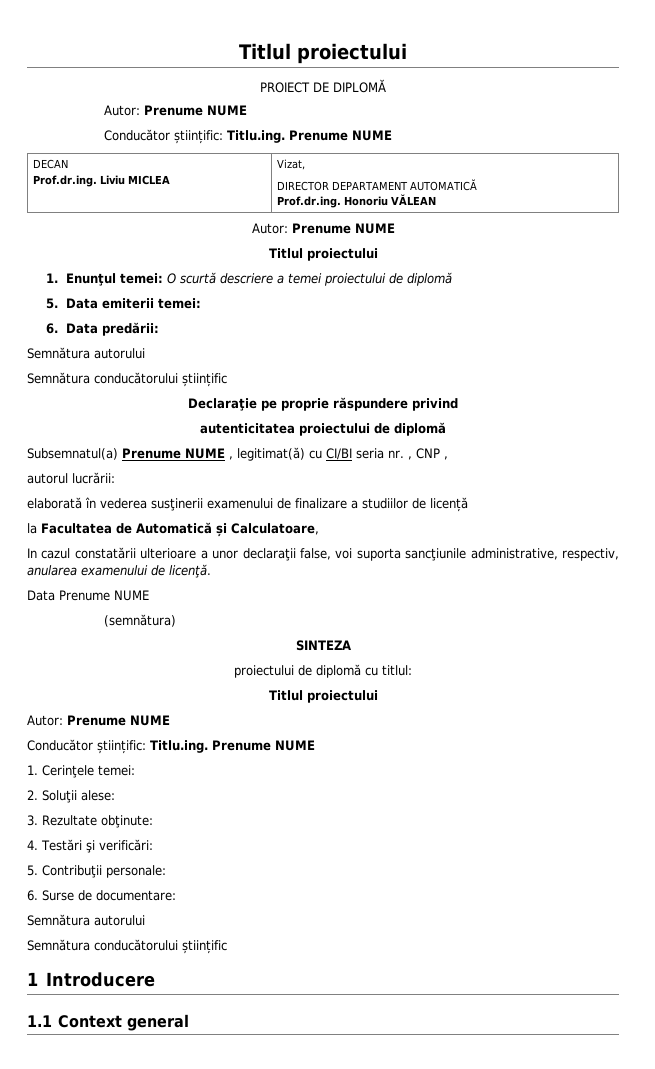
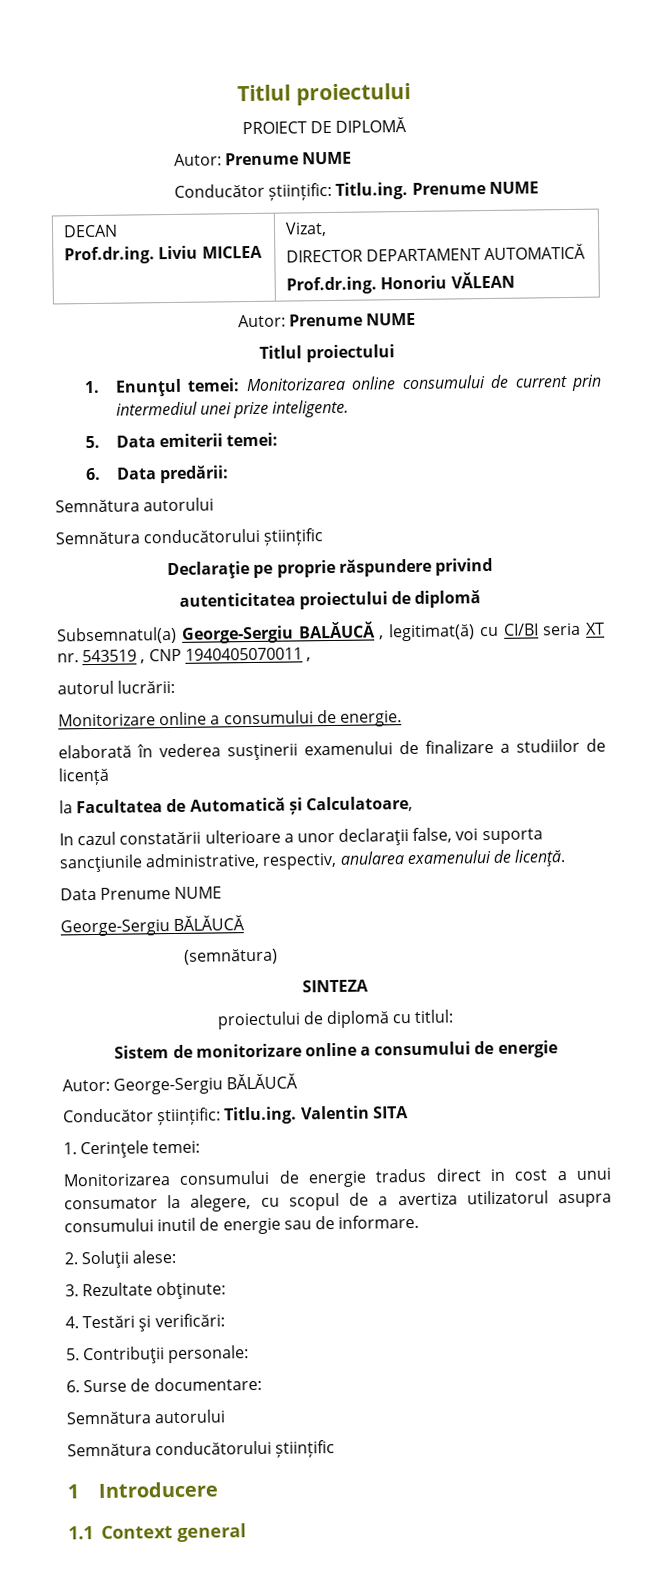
- 1. Enunţul temei: O scurtă descriere a temei proiectului de diplomă
+ 1. Enunţul temei: Monitorizarea online consumului de current prin intermediul unei prize inteligente.
- Subsemnatul(a) Prenume NUME , legitimat(ă) cu CI/BI seria nr. , CNP ,
+ Subsemnatul(a) George-Sergiu BALĂUCĂ , legitimat(ă) cu CI/BI seria XT nr. 543519 , CNP 1940405070011 ,
+ Monitorizare online a consumului de energie.
  Data Prenume NUME
+ George-Sergiu BĂLĂUCĂ
  proiectului de diplomă cu titlul:
- Titlul proiectului
- Autor: Prenume NUME
- Conducător științific: Titlu.ing. Prenume NUME
+ Sistem de monitorizare online a consumului de energie
+ Autor: George-Sergiu BĂLĂUCĂ
+ Conducător științific: Titlu.ing. Valentin SITA
+ Monitorizarea consumului de energie tradus direct in cost a unui consumator la alegere, cu scopul de a avertiza utilizatorul asupra consumului inutil de energie sau de informare.

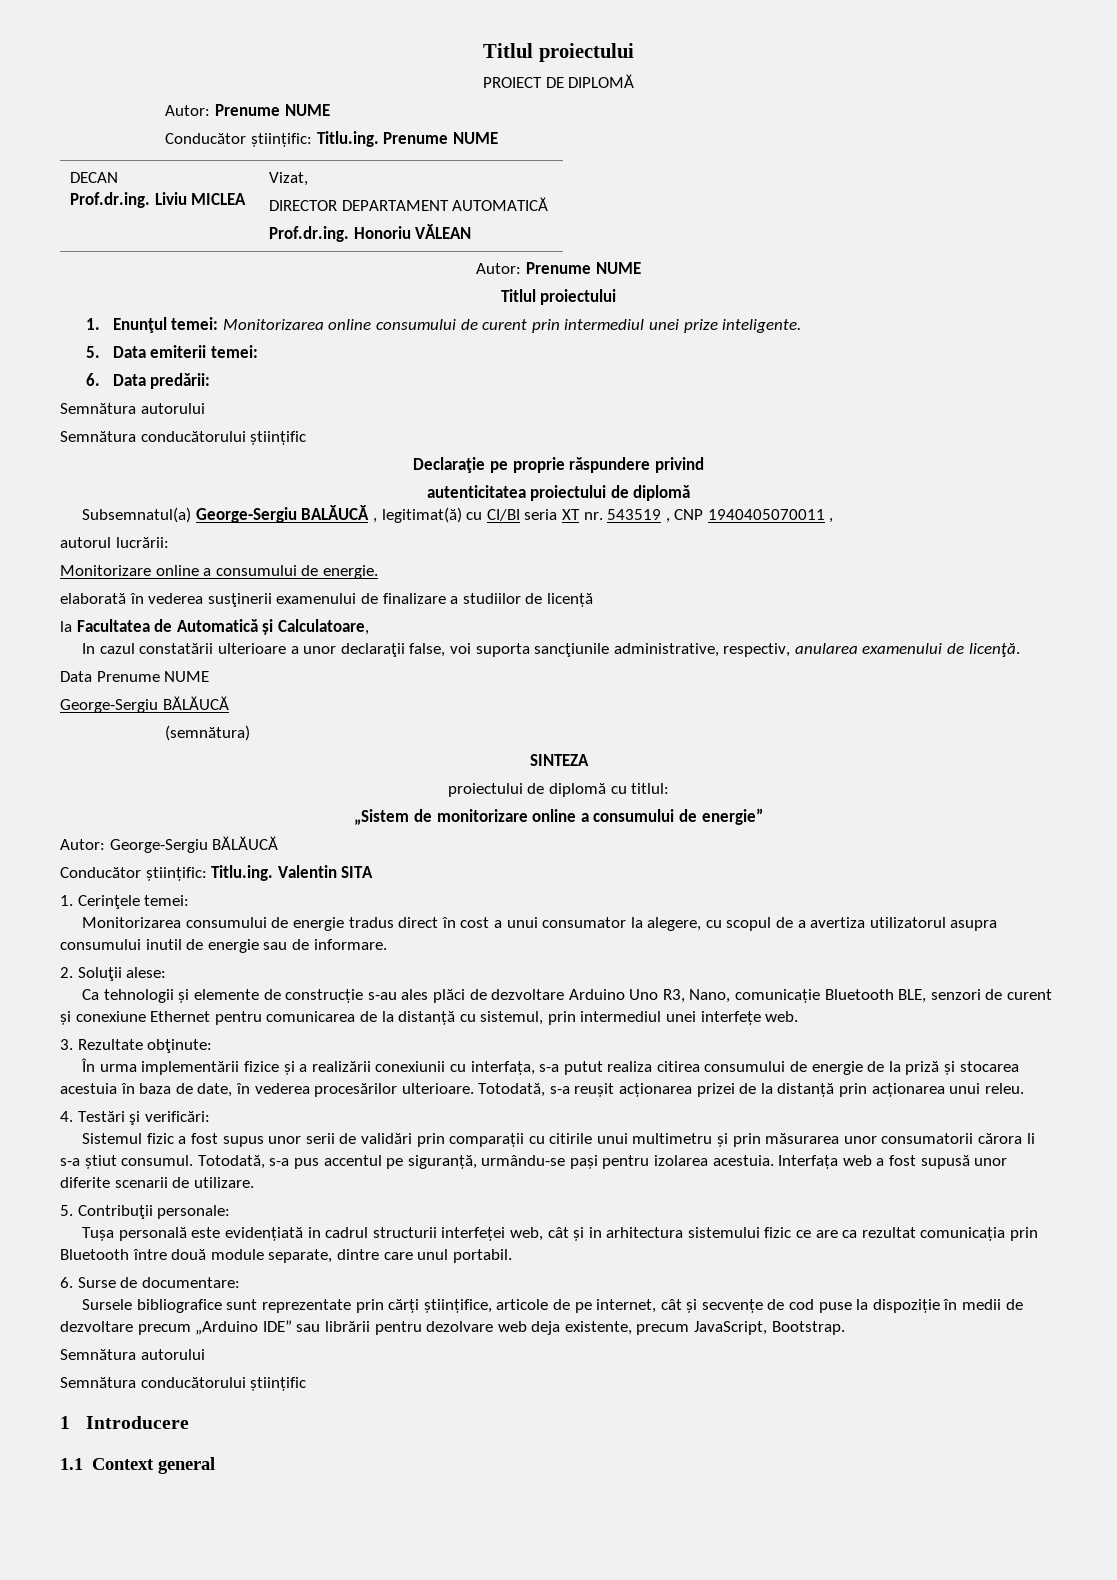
- 1. Enunţul temei: Monitorizarea online consumului de current prin intermediul unei prize inteligente.
+ 1. Enunţul temei: Monitorizarea online consumului de curent prin intermediul unei prize inteligente.
- Sistem de monitorizare online a consumului de energie
+ „Sistem de monitorizare online a consumului de energie”
- Monitorizarea consumului de energie tradus direct in cost a unui consumator la alegere, cu scopul de a avertiza utilizatorul asupra consumului inutil de energie sau de informare.
+ Monitorizarea consumului de energie tradus direct în cost a unui consumator la alegere, cu scopul de a avertiza utilizatorul asupra consumului inutil de energie sau de informare.
+ Ca tehnologii și elemente de construcție s-au ales plăci de dezvoltare Arduino Uno R3, Nano, comunicație Bluetooth BLE, senzori de curent și conexiune Ethernet pentru comunicarea de la distanță cu sistemul, prin intermediul unei interfețe web.
  3. Rezultate obţinute:
+ În urma implementării fizice și a realizării conexiunii cu interfața, s-a putut realiza citirea consumului de energie de la priză și stocarea acestuia în baza de date, în vederea procesărilor ulterioare. Totodată, s-a reușit acționarea prizei de la distanță prin acționarea unui releu.
  4. Testări şi verificări:
+ Sistemul fizic a fost supus unor serii de validări prin comparații cu citirile unui multimetru și prin măsurarea unor consumatorii cărora li s-a știut consumul. Totodată, s-a pus accentul pe siguranță, urmându-se pași pentru izolarea acestuia. Interfața web a fost supusă unor diferite scenarii de utilizare.
  5. Contribuţii personale:
+ Tușa personală este evidențiată in cadrul structurii interfeței web, cât și in arhitectura sistemului fizic ce are ca rezultat comunicația prin Bluetooth între două module separate, dintre care unul portabil.
  6. Surse de documentare:
+ Sursele bibliografice sunt reprezentate prin cărți științifice, articole de pe internet, cât și secvențe de cod puse la dispoziție în medii de dezvoltare precum „Arduino IDE” sau librării pentru dezolvare web deja existente, precum JavaScript, Bootstrap.

